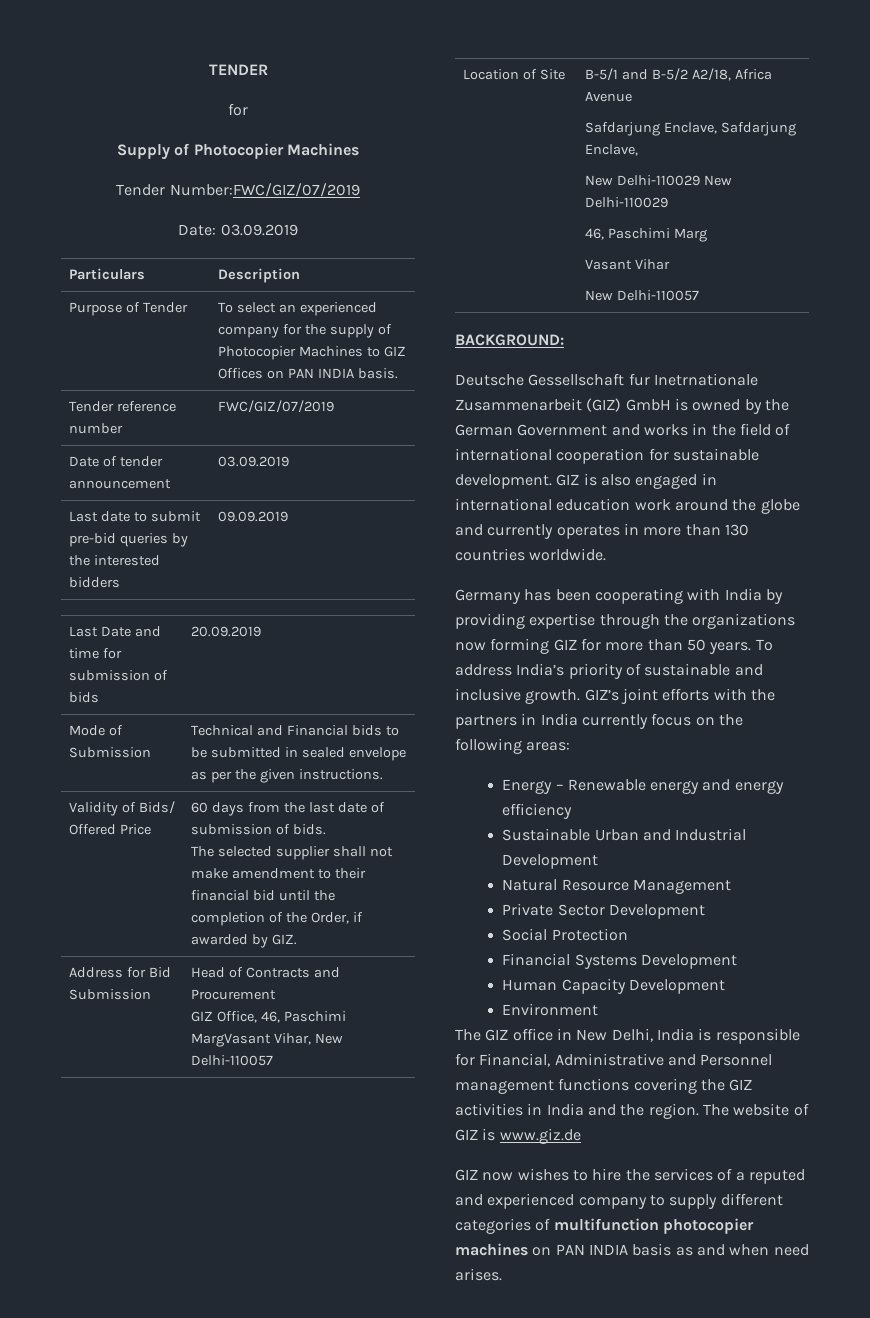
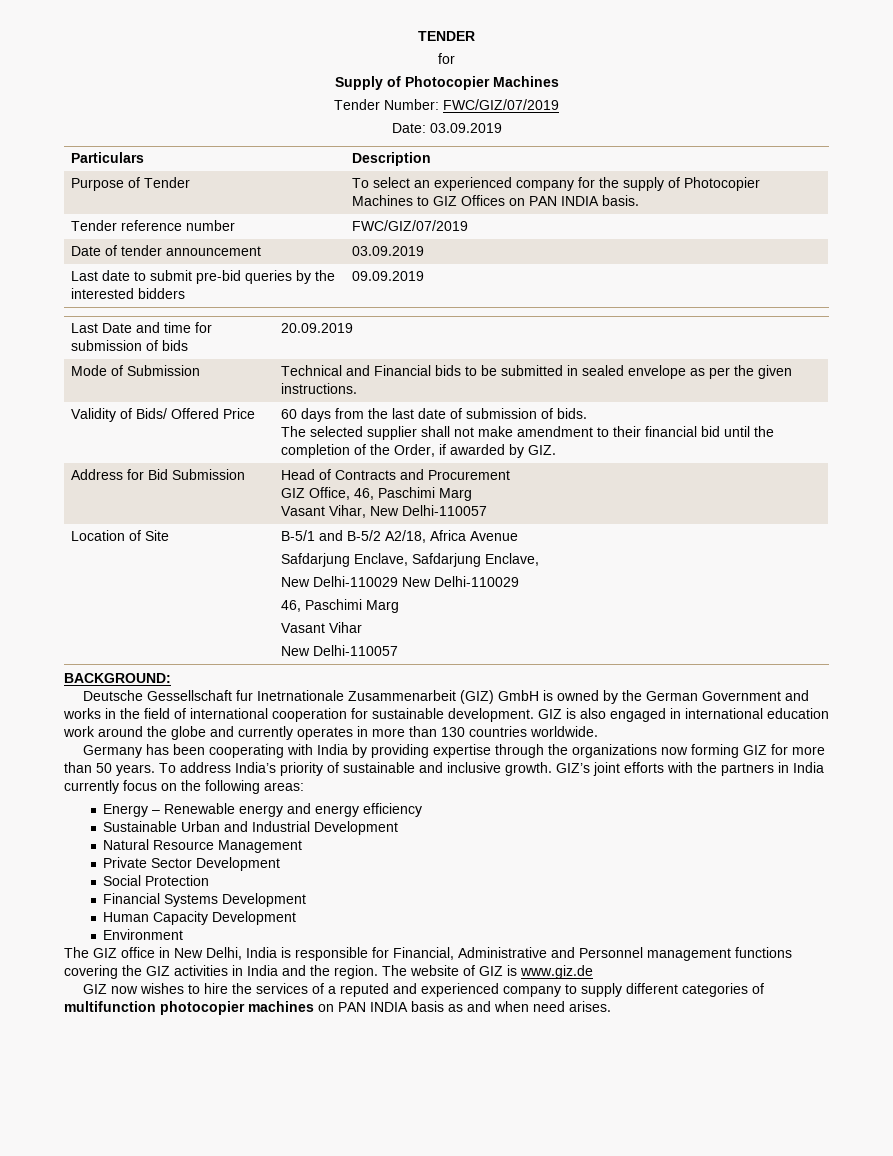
- Tender Number:FWC/GIZ/07/2019
+ Tender Number: FWC/GIZ/07/2019
  Address for Bid Submission | Head of Contracts and Procurement
- GIZ Office, 46, Paschimi MargVasant Vihar, New Delhi-110057
+ GIZ Office, 46, Paschimi Marg
+ Vasant Vihar, New Delhi-110057

